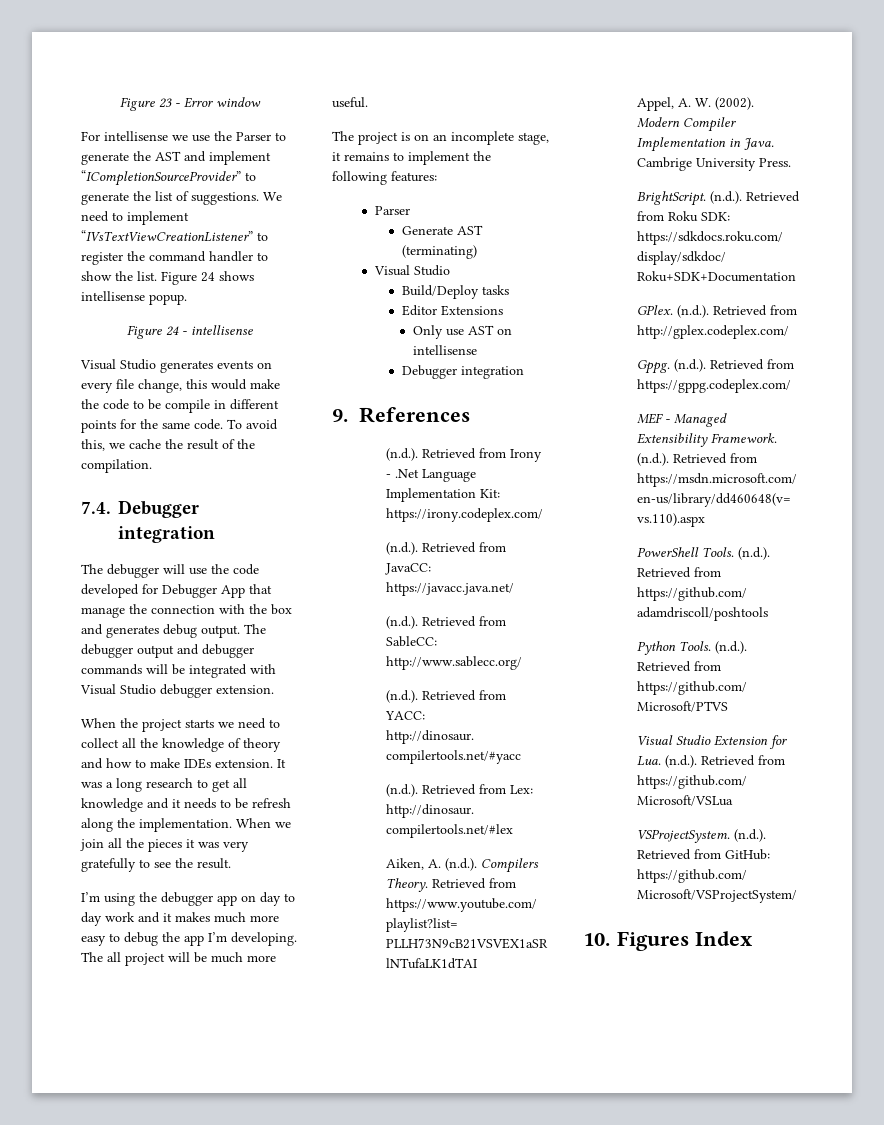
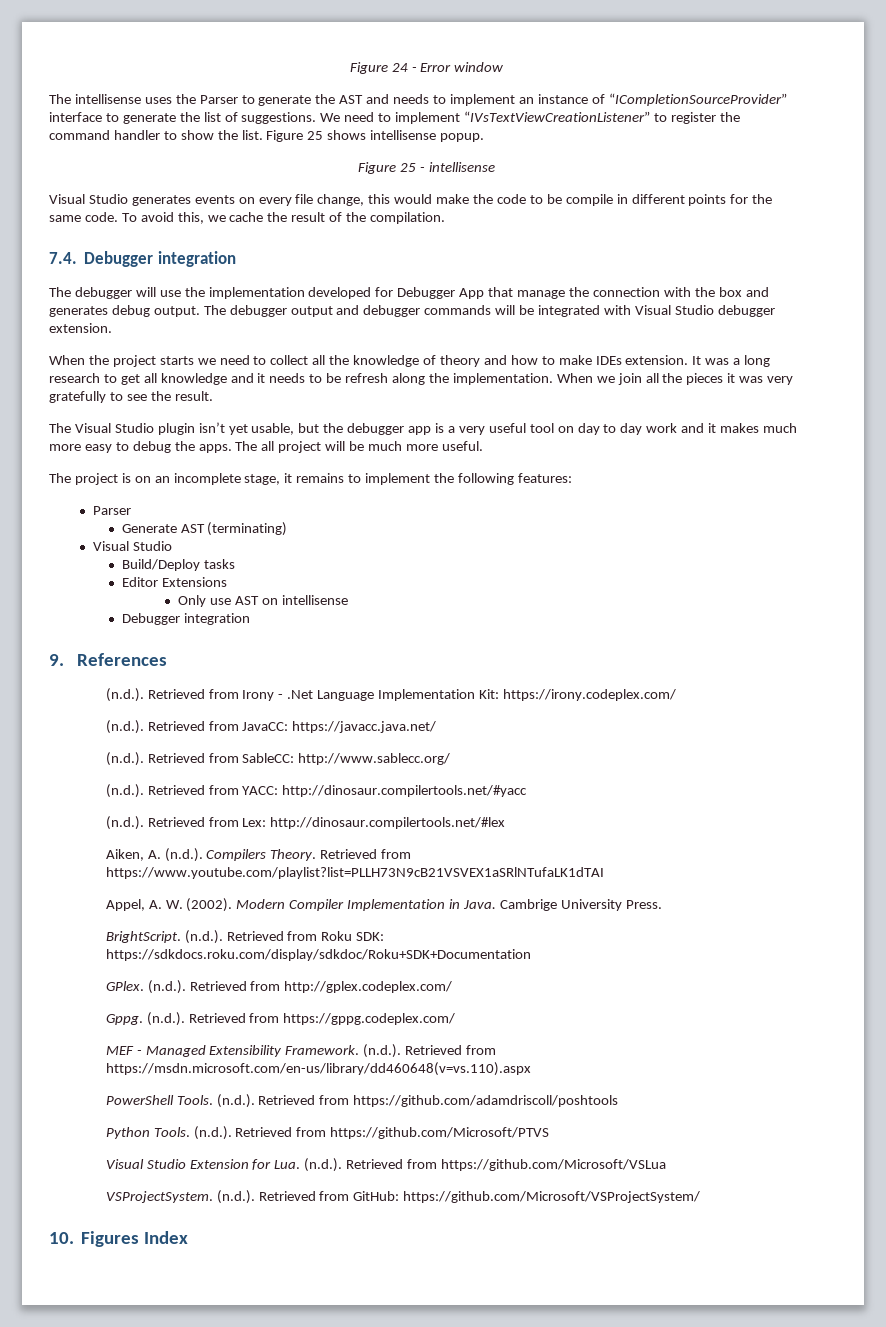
- Figure 23 - Error window
+ Figure 24 - Error window
- For intellisense we use the Parser to generate the AST and implement “ICompletionSourceProvider” to generate the list of suggestions.
+ The intellisense uses the Parser to generate the AST and needs to implement an instance of “ICompletionSourceProvider” interface to generate the list of suggestions.
- Figure 24 shows intellisense popup.
+ Figure 25 shows intellisense popup.
- Figure 24 - intellisense
+ Figure 25 - intellisense
- The debugger will use the code developed for Debugger App that manage the connection with the box and generates debug output.
+ The debugger will use the implementation developed for Debugger App that manage the connection with the box and generates debug output.
- I’m using the debugger app on day to day work and it makes much more easy to debug the app I’m developing.
+ The Visual Studio plugin isn’t yet usable, but the debugger app is a very useful tool on day to day work and it makes much more easy to debug the apps.

